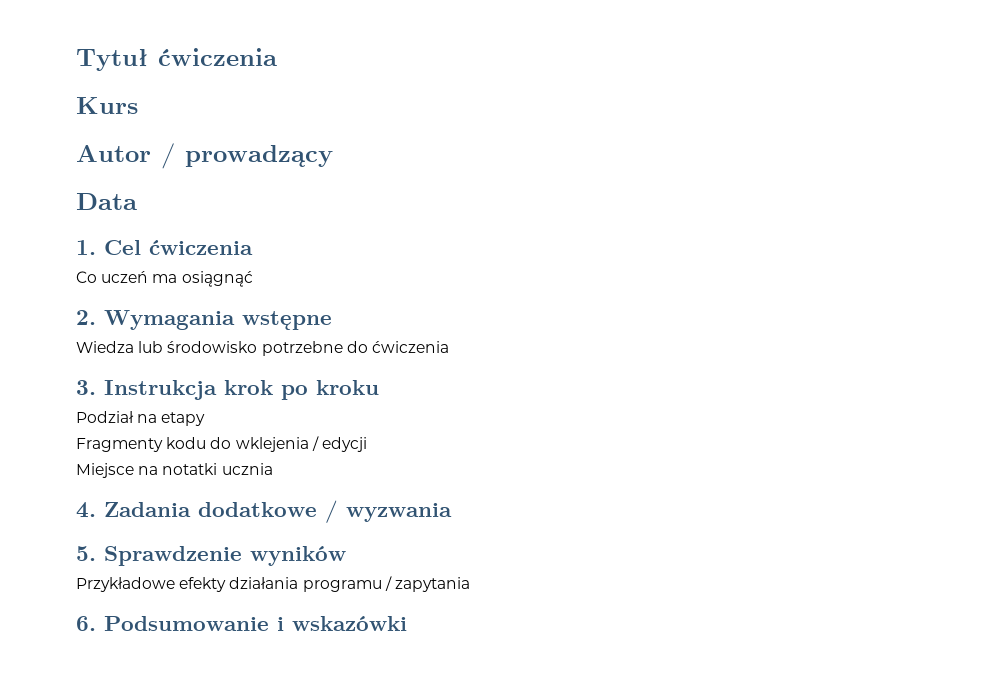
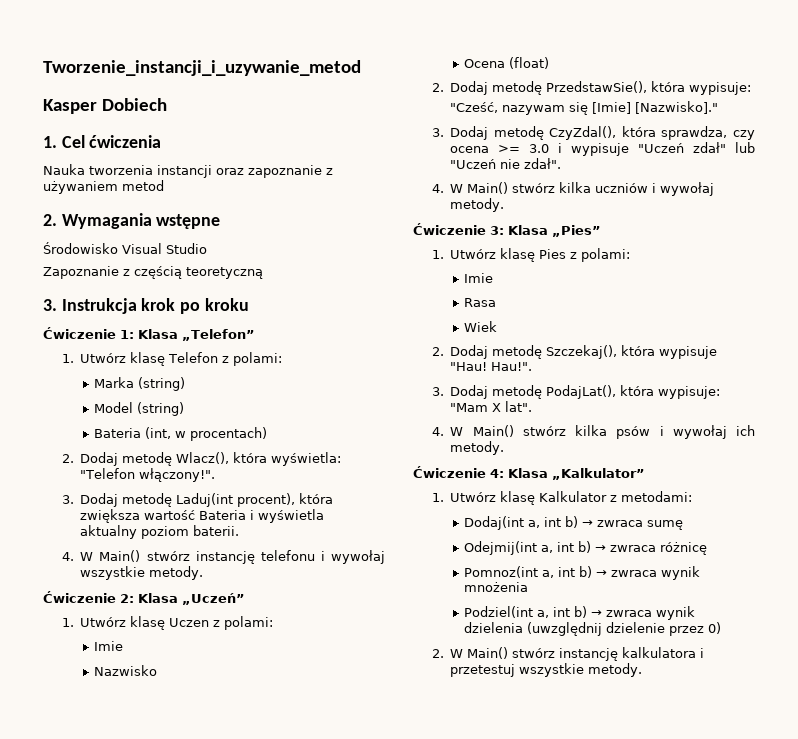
- Tytuł ćwiczenia
- Kurs
- Autor / prowadzący
- Data
+ Tworzenie_instancji_i_uzywanie_metod
+ Kasper Dobiech
  1. Cel ćwiczenia
- Co uczeń ma osiągnąć
+ Nauka tworzenia instancji oraz zapoznanie z używaniem metod
  2. Wymagania wstępne
- Wiedza lub środowisko potrzebne do ćwiczenia
+ Środowisko Visual Studio
+ Zapoznanie z częścią teoretyczną
- Podział na etapy
- Fragmenty kodu do wklejenia / edycji
- Miejsce na notatki ucznia
- 4. Zadania dodatkowe / wyzwania
- 5. Sprawdzenie wyników
- Przykładowe efekty działania programu / zapytania
- 6. Podsumowanie i wskazówki
+ Ćwiczenie 1: Klasa „Telefon”
+ 1. Utwórz klasę Telefon z polami:
+ Marka (string)
+ Model (string)
+ Bateria (int, w procentach)
+ 2. Dodaj metodę Wlacz(), która wyświetla: "Telefon włączony!".
+ 3. Dodaj metodę Laduj(int procent), która zwiększa wartość Bateria i wyświetla aktualny poziom baterii.
+ 4. W Main() stwórz instancję telefonu i wywołaj wszystkie metody.
+ Ćwiczenie 2: Klasa „Uczeń”
+ 1. Utwórz klasę Uczen z polami:
+ Imie
+ Nazwisko
+ Ocena (float)
+ 2. Dodaj metodę PrzedstawSie(), która wypisuje:
+ "Cześć, nazywam się [Imie] [Nazwisko]."
+ 3. Dodaj metodę CzyZdal(), która sprawdza, czy ocena >= 3.0 i wypisuje "Uczeń zdał" lub "Uczeń nie zdał".
+ 4. W Main() stwórz kilka uczniów i wywołaj metody.
+ Ćwiczenie 3: Klasa „Pies”
+ 1. Utwórz klasę Pies z polami:
+ Imie
+ Rasa
+ Wiek
+ 2. Dodaj metodę Szczekaj(), która wypisuje "Hau! Hau!".
+ 3. Dodaj metodę PodajLat(), która wypisuje: "Mam X lat".
+ 4. W Main() stwórz kilka psów i wywołaj ich metody.
+ Ćwiczenie 4: Klasa „Kalkulator”
+ 1. Utwórz klasę Kalkulator z metodami:
+ Dodaj(int a, int b) → zwraca sumę
+ Odejmij(int a, int b) → zwraca różnicę
+ Pomnoz(int a, int b) → zwraca wynik mnożenia
+ Podziel(int a, int b) → zwraca wynik dzielenia (uwzględnij dzielenie przez 0)
+ 2. W Main() stwórz instancję kalkulatora i przetestuj wszystkie metody.

